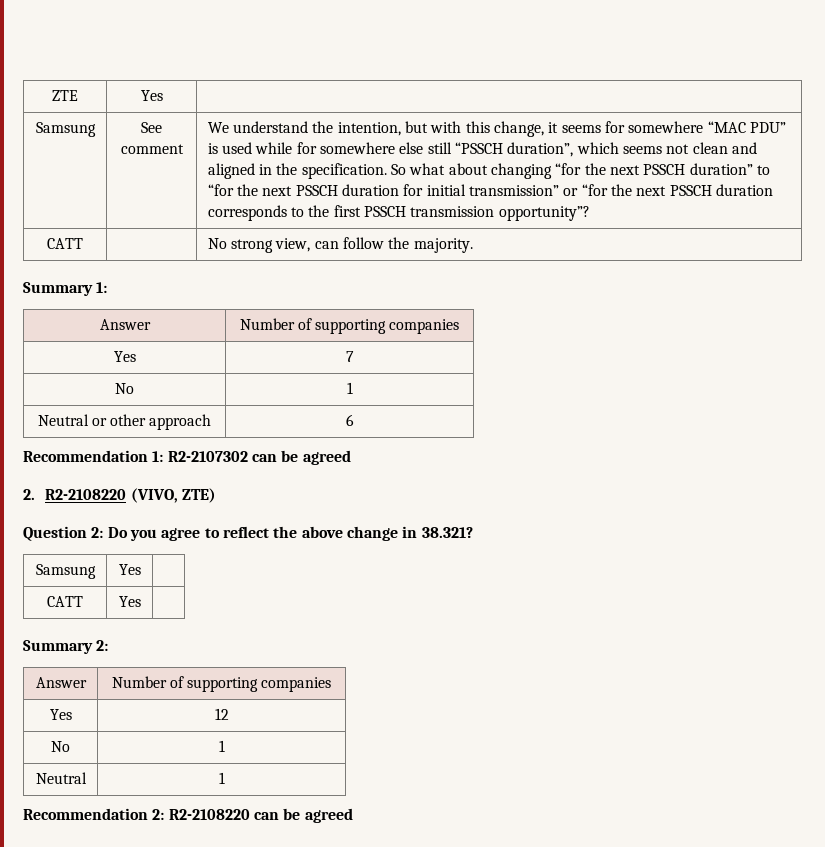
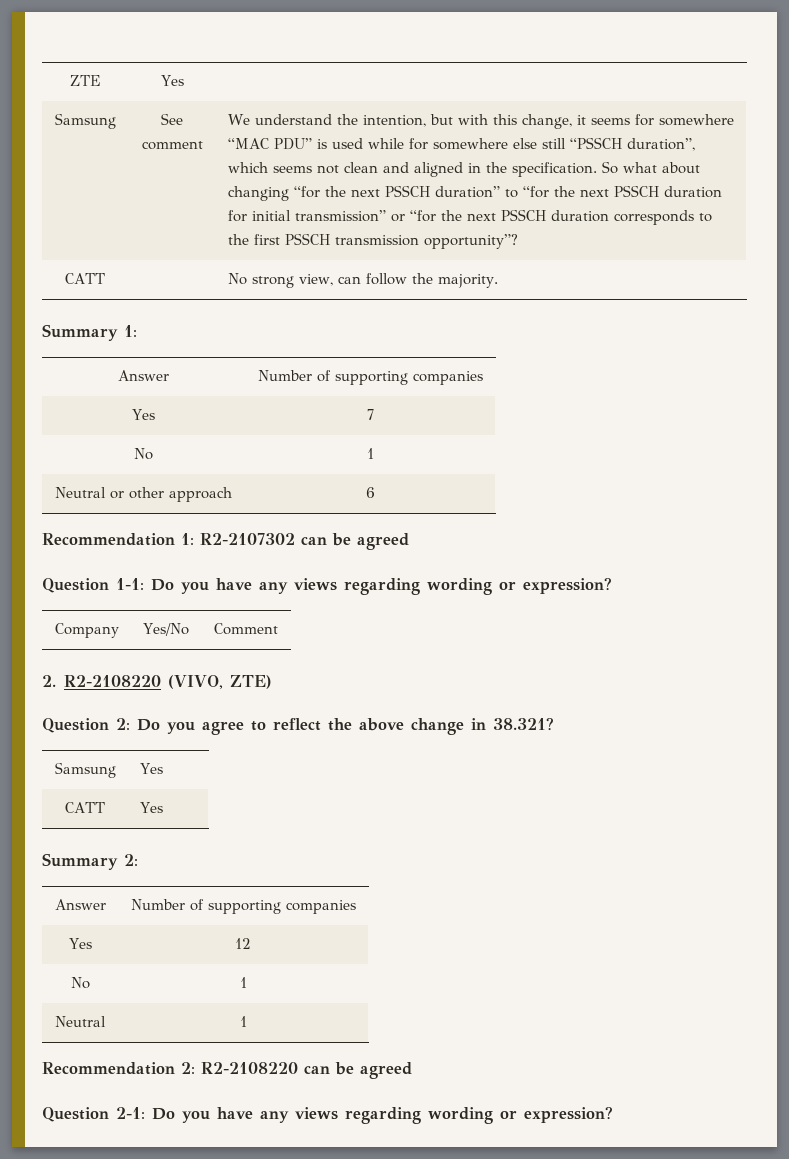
+ Question 1-1: Do you have any views regarding wording or expression?
+ Company | Yes/No | Comment
+ Question 2-1: Do you have any views regarding wording or expression?

